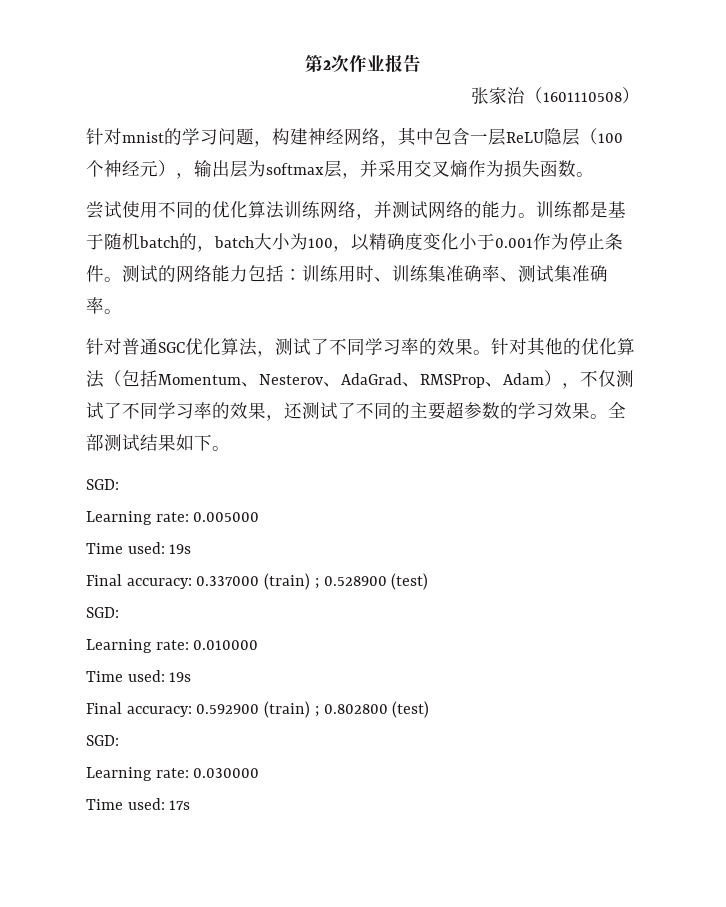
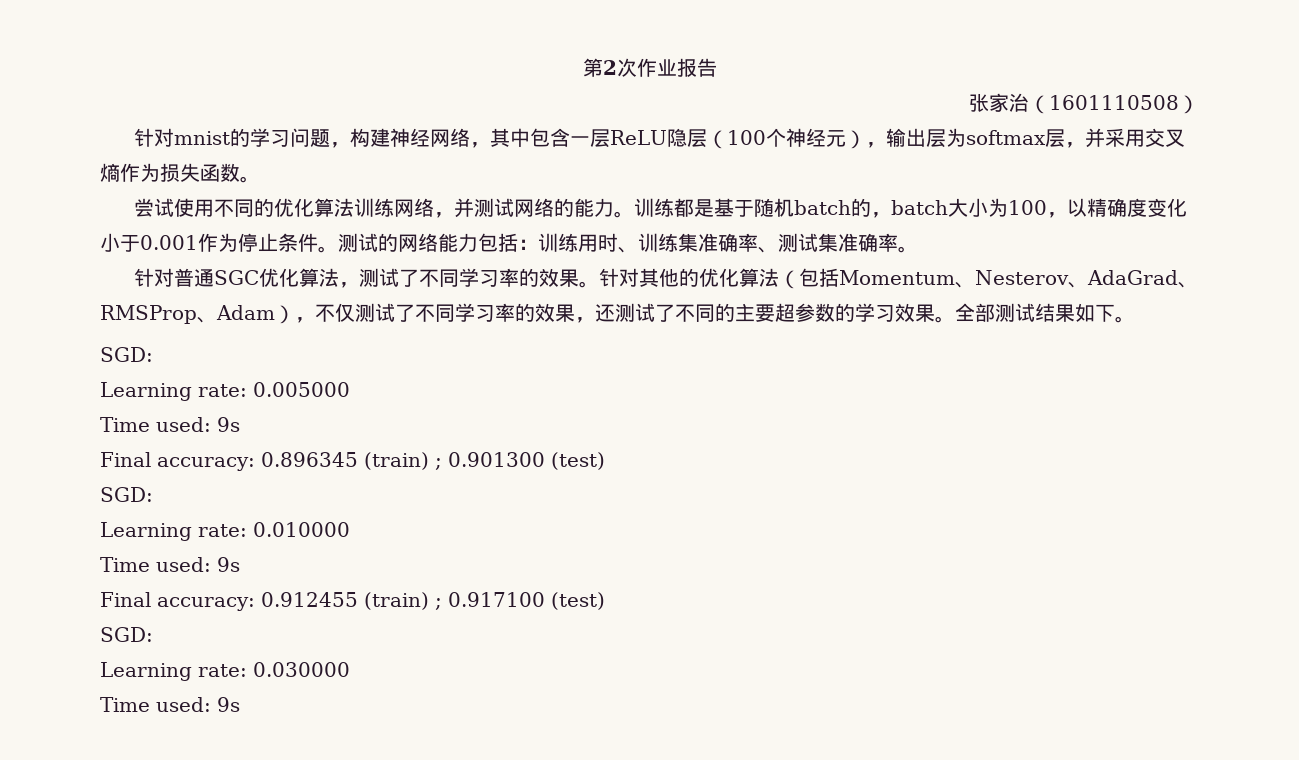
  Learning rate: 0.005000
- Time used: 19s
- Final accuracy: 0.337000 (train) ; 0.528900 (test)
+ Time used: 9s
+ Final accuracy: 0.896345 (train) ; 0.901300 (test)
  Learning rate: 0.010000
- Time used: 19s
- Final accuracy: 0.592900 (train) ; 0.802800 (test)
+ Time used: 9s
+ Final accuracy: 0.912455 (train) ; 0.917100 (test)
  Learning rate: 0.030000
- Time used: 17s
+ Time used: 9s

